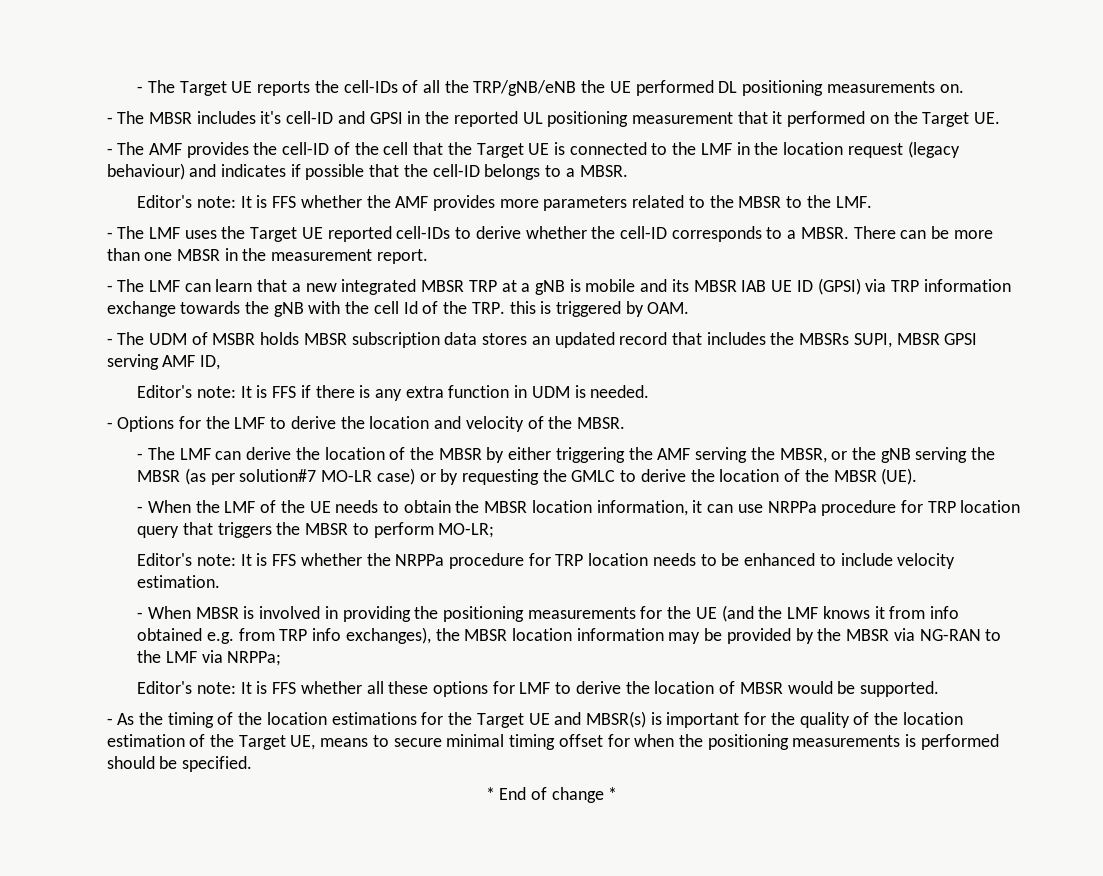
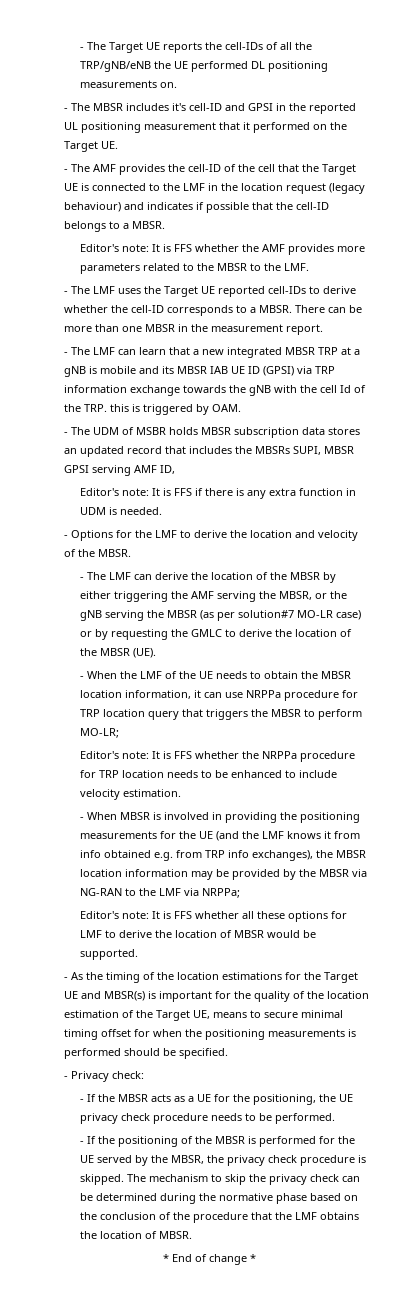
+ - Privacy check:
+ - If the MBSR acts as a UE for the positioning, the UE privacy check procedure needs to be performed.
+ - If the positioning of the MBSR is performed for the UE served by the MBSR, the privacy check procedure is skipped. The mechanism to skip the privacy check can be determined during the normative phase based on the conclusion of the procedure that the LMF obtains the location of MBSR.

